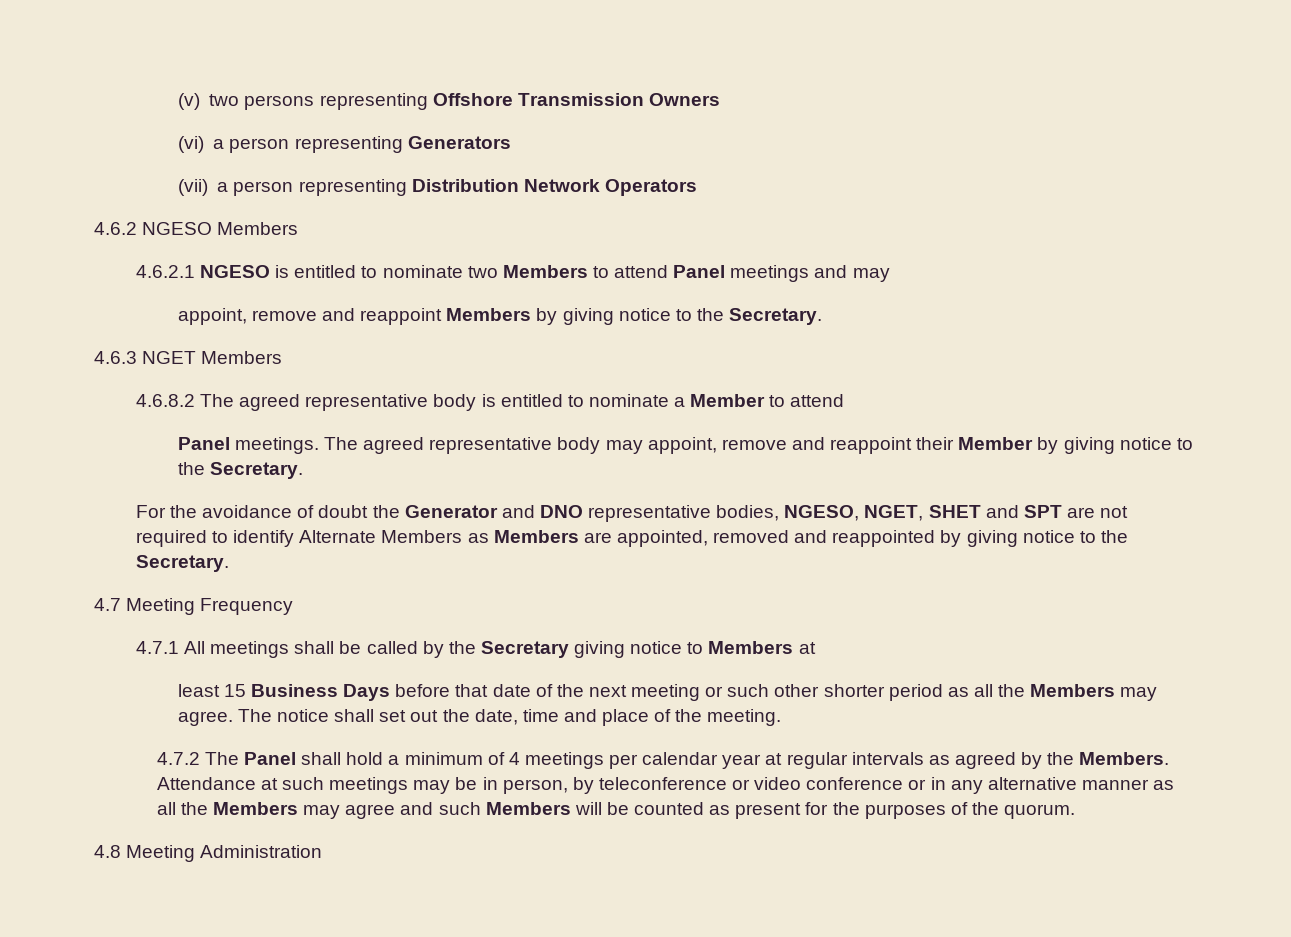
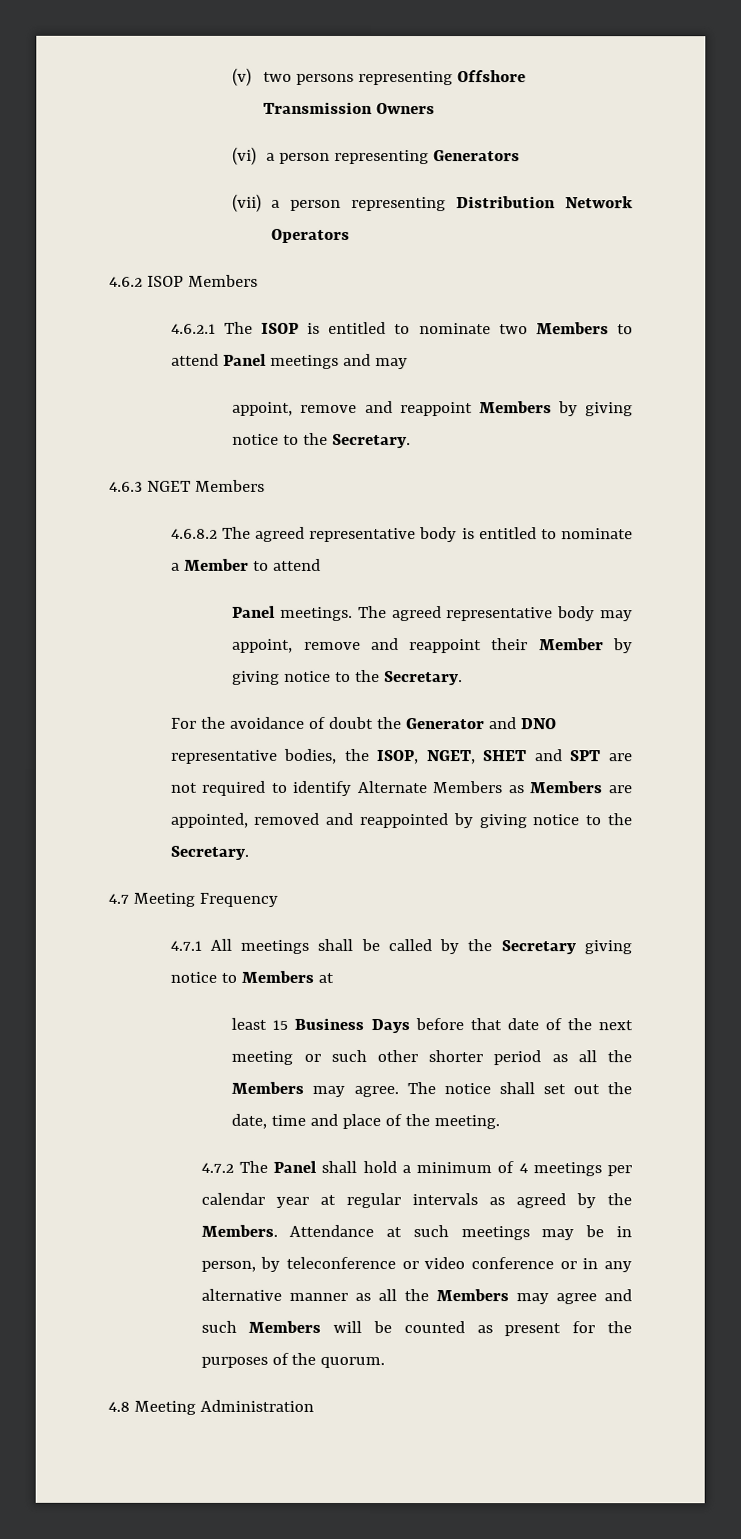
- 4.6.2 NGESO Members
+ 4.6.2 ISOP Members
- 4.6.2.1 NGESO is entitled to nominate two Members to attend Panel meetings and may
+ 4.6.2.1 The ISOP is entitled to nominate two Members to attend Panel meetings and may
- For the avoidance of doubt the Generator and DNO representative bodies, NGESO, NGET, SHET and SPT are not required to identify Alternate Members as Members are appointed, removed and reappointed by giving notice to the Secretary.
+ For the avoidance of doubt the Generator and DNO representative bodies, the ISOP, NGET, SHET and SPT are not required to identify Alternate Members as Members are appointed, removed and reappointed by giving notice to the Secretary.

